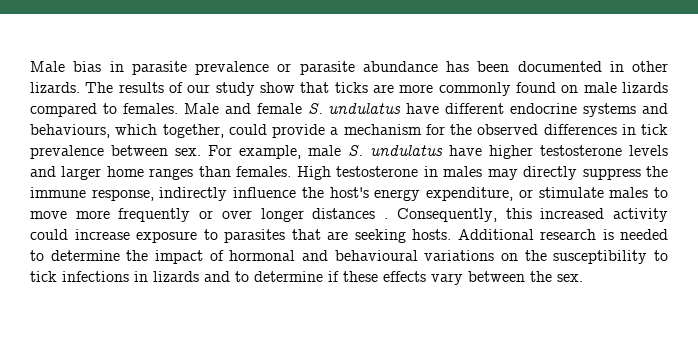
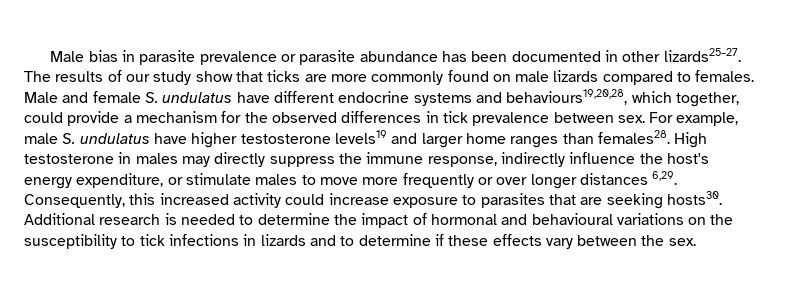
- Male bias in parasite prevalence or parasite abundance has been documented in other lizards.
+ Male bias in parasite prevalence or parasite abundance has been documented in other lizards25–27.
- Male and female S. undulatus have different endocrine systems and behaviours, which together, could provide a mechanism for the observed differences in tick prevalence between sex.
+ Male and female S. undulatus have different endocrine systems and behaviours19,20,28, which together, could provide a mechanism for the observed differences in tick prevalence between sex.
- For example, male S. undulatus have higher testosterone levels and larger home ranges than females.
+ For example, male S. undulatus have higher testosterone levels19 and larger home ranges than females28.
- High testosterone in males may directly suppress the immune response, indirectly influence the host's energy expenditure, or stimulate males to move more frequently or over longer distances .
+ High testosterone in males may directly suppress the immune response, indirectly influence the host's energy expenditure, or stimulate males to move more frequently or over longer distances 6,29.
- Consequently, this increased activity could increase exposure to parasites that are seeking hosts.
+ Consequently, this increased activity could increase exposure to parasites that are seeking hosts30.

